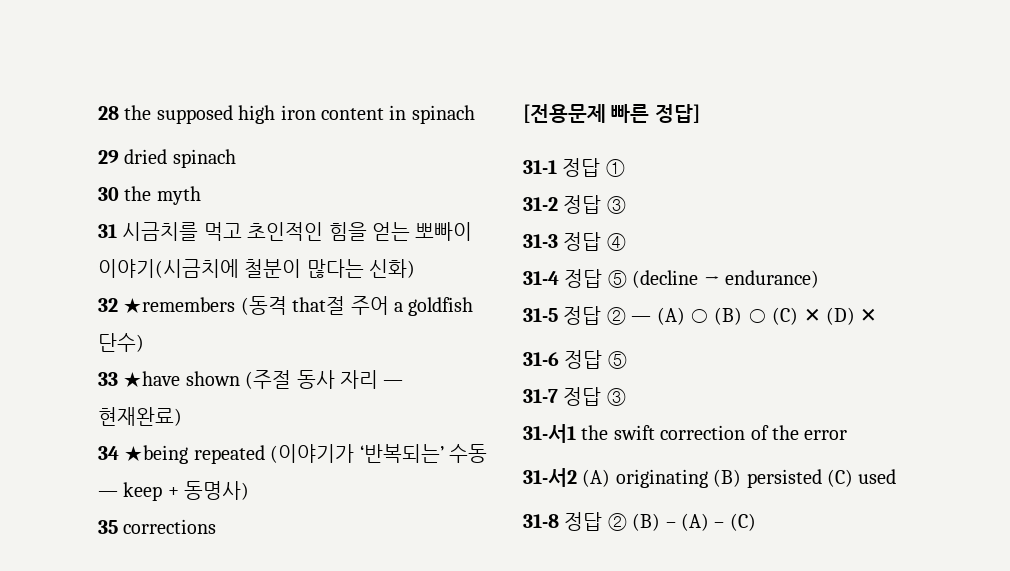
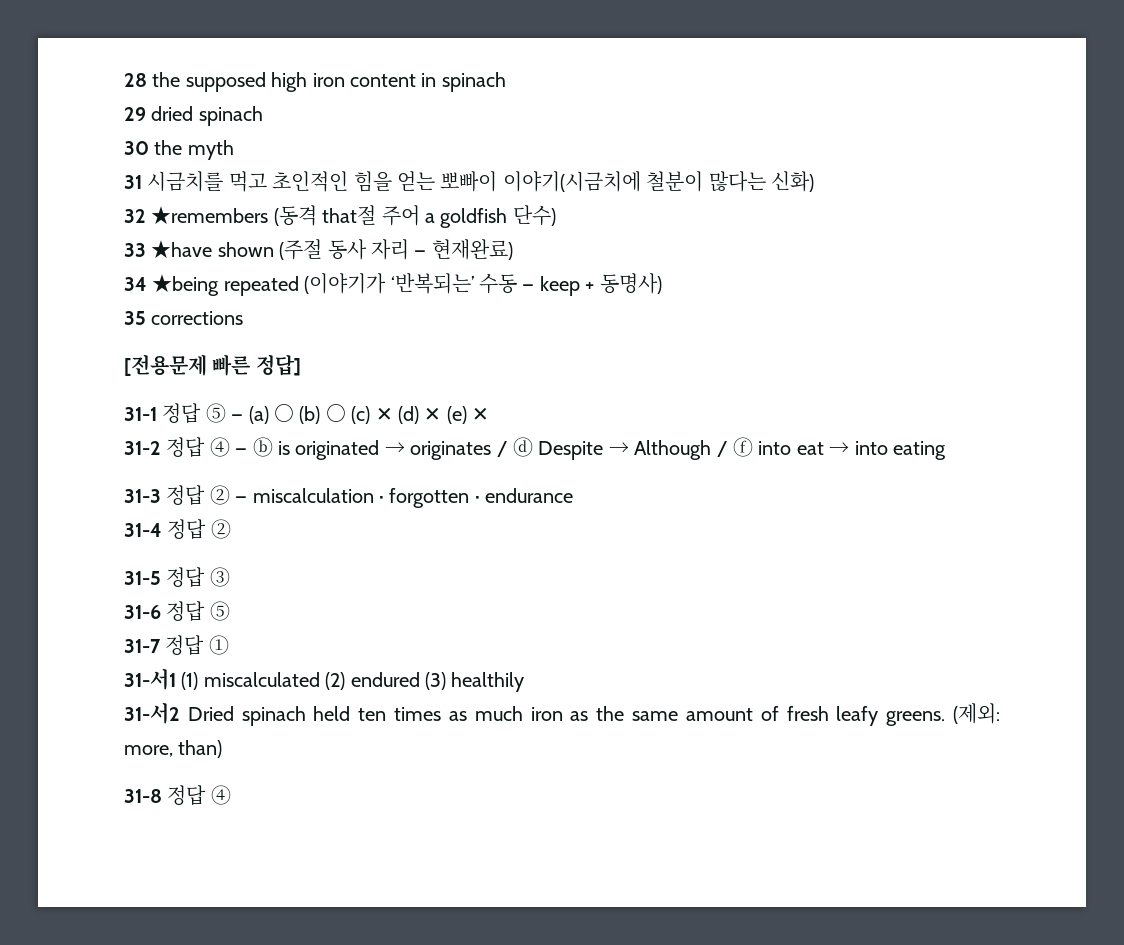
- 31-1 정답 ①
- 31-2 정답 ③
- 31-3 정답 ④
- 31-4 정답 ⑤ (decline → endurance)
- 31-5 정답 ② — (A) ○ (B) ○ (C) ✕ (D) ✕
+ 31-1 정답 ⑤ — (a) ○ (b) ○ (c) ✕ (d) ✕ (e) ✕
+ 31-2 정답 ④ — ⓑ is originated → originates / ⓓ Despite → Although / ⓕ into eat → into eating
+ 31-3 정답 ② — miscalculation · forgotten · endurance
+ 31-4 정답 ②
+ 31-5 정답 ③
- 31-7 정답 ③
+ 31-7 정답 ①
- 31-서1 the swift correction of the error
- 31-서2 (A) originating (B) persisted (C) used
- 31-8 정답 ② (B) – (A) – (C)
+ 31-서1 (1) miscalculated (2) endured (3) healthily
+ 31-서2 Dried spinach held ten times as much iron as the same amount of fresh leafy greens. (제외: more, than)
+ 31-8 정답 ④

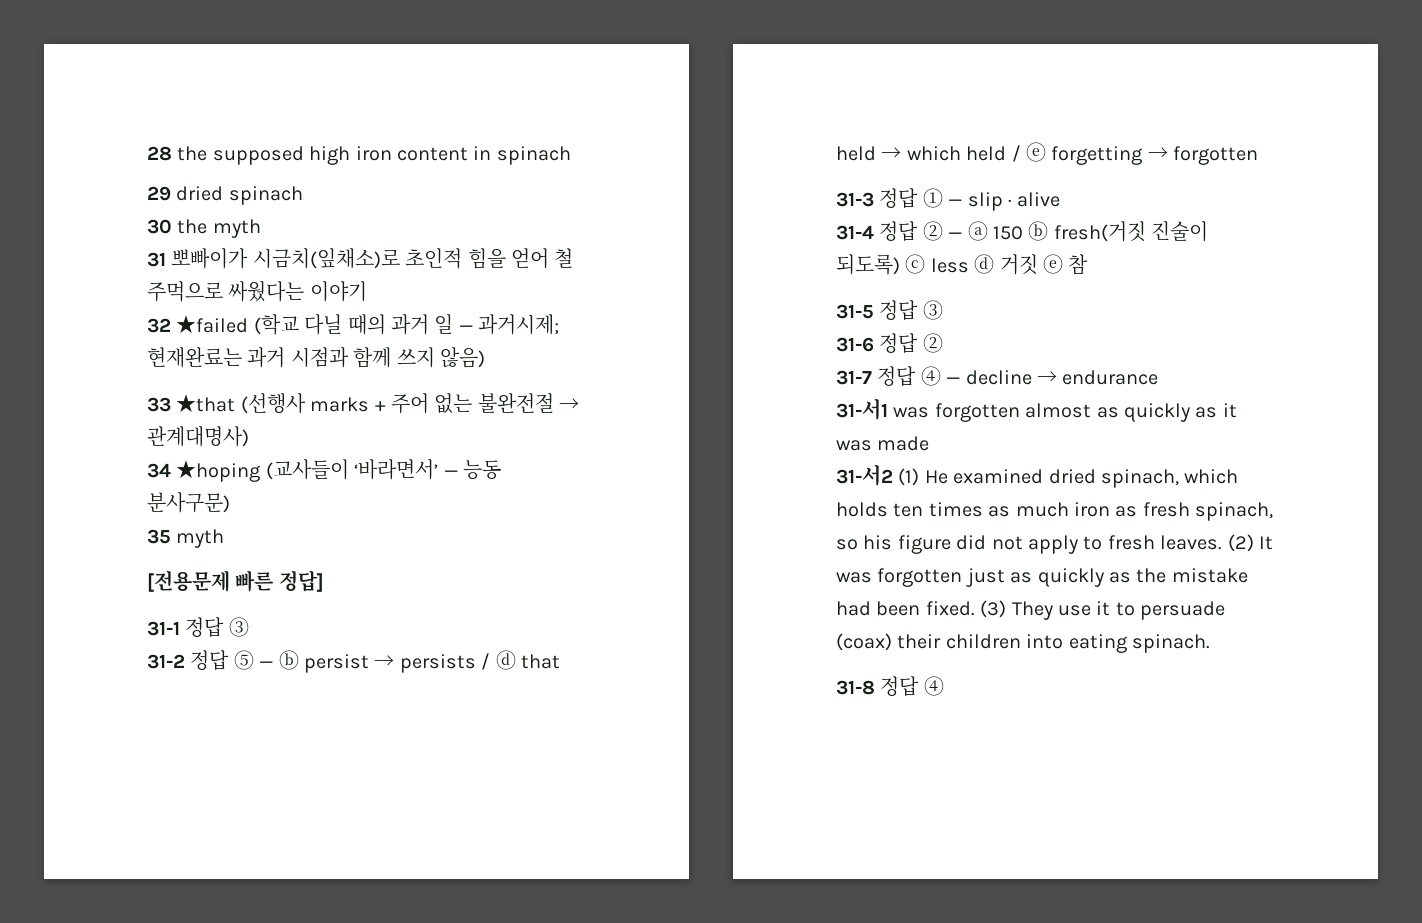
- 31 시금치를 먹고 초인적인 힘을 얻는 뽀빠이 이야기(시금치에 철분이 많다는 신화)
- 32 ★remembers (동격 that절 주어 a goldfish 단수)
- 33 ★have shown (주절 동사 자리 — 현재완료)
- 34 ★being repeated (이야기가 ‘반복되는’ 수동 — keep + 동명사)
+ 31 뽀빠이가 시금치(잎채소)로 초인적 힘을 얻어 철 주먹으로 싸웠다는 이야기
+ 32 ★failed (학교 다닐 때의 과거 일 — 과거시제; 현재완료는 과거 시점과 함께 쓰지 않음)
+ 33 ★that (선행사 marks + 주어 없는 불완전절 → 관계대명사)
+ 34 ★hoping (교사들이 ‘바라면서’ — 능동 분사구문)
- 35 corrections
+ 35 myth
- 31-1 정답 ⑤ — (a) ○ (b) ○ (c) ✕ (d) ✕ (e) ✕
+ 31-1 정답 ③
- 31-2 정답 ④ — ⓑ is originated → originates / ⓓ Despite → Although / ⓕ into eat → into eating
- 31-3 정답 ② — miscalculation · forgotten · endurance
- 31-4 정답 ②
+ 31-2 정답 ⑤ — ⓑ persist → persists / ⓓ that held → which held / ⓔ forgetting → forgotten
+ 31-3 정답 ① — slip · alive
+ 31-4 정답 ② — ⓐ 150 ⓑ fresh(거짓 진술이 되도록) ⓒ less ⓓ 거짓 ⓔ 참
- 31-6 정답 ⑤
+ 31-6 정답 ②
- 31-7 정답 ①
- 31-서1 (1) miscalculated (2) endured (3) healthily
- 31-서2 Dried spinach held ten times as much iron as the same amount of fresh leafy greens. (제외: more, than)
+ 31-7 정답 ④ — decline → endurance
+ 31-서1 was forgotten almost as quickly as it was made
+ 31-서2 (1) He examined dried spinach, which holds ten times as much iron as fresh spinach, so his figure did not apply to fresh leaves. (2) It was forgotten just as quickly as the mistake had been fixed. (3) They use it to persuade (coax) their children into eating spinach.

